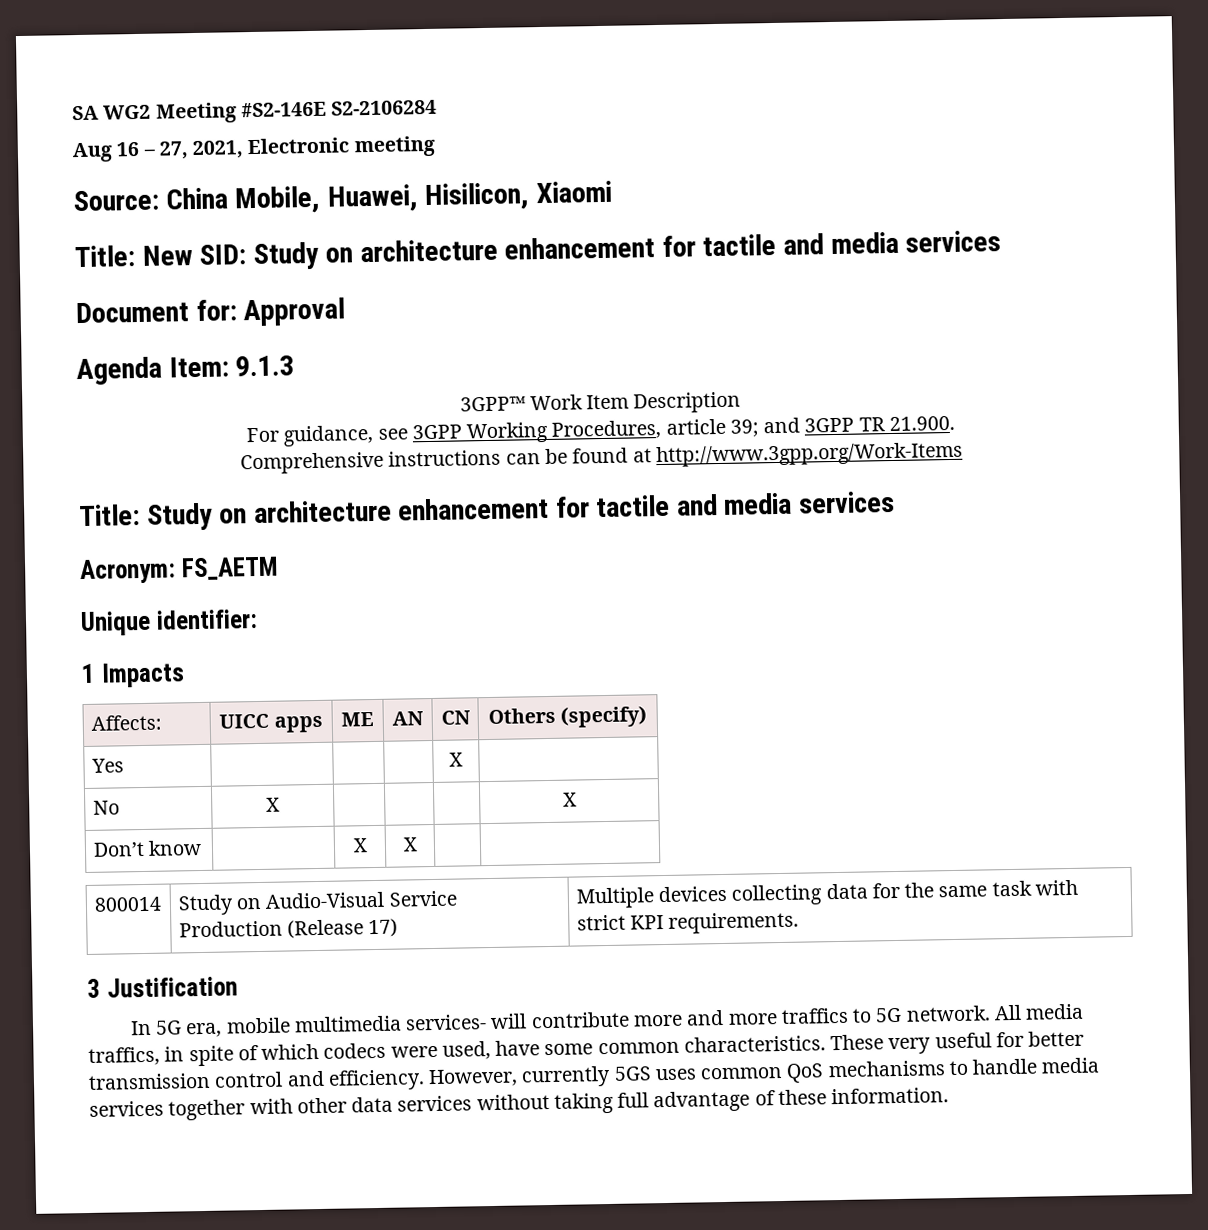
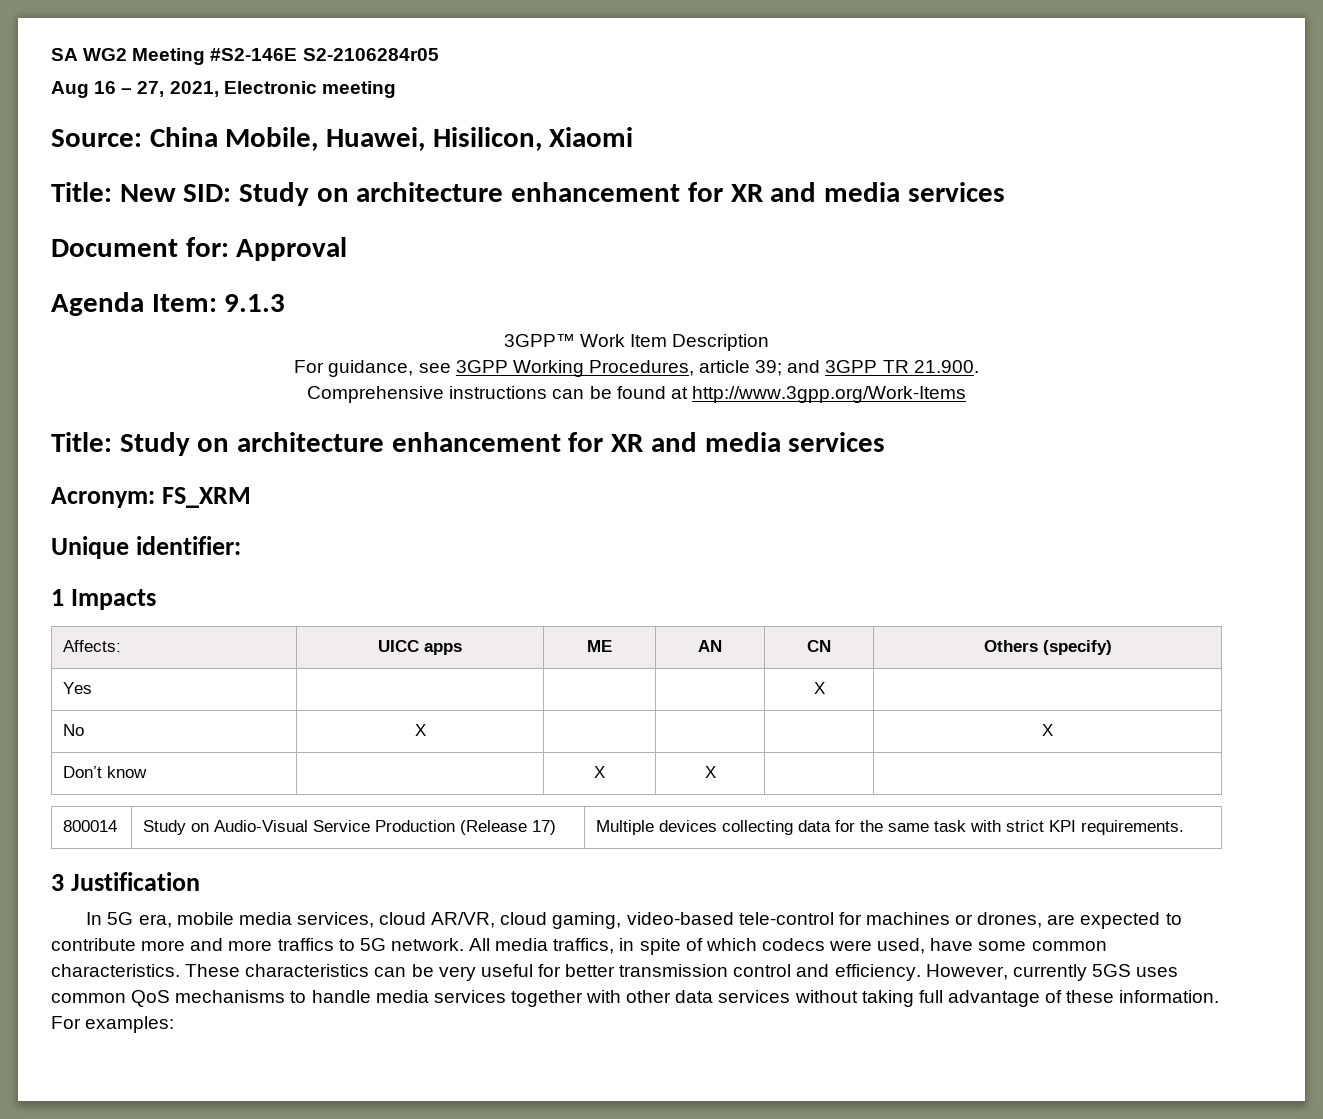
- SA WG2 Meeting #S2-146E S2-2106284
+ SA WG2 Meeting #S2-146E S2-2106284r05
- Title: New SID: Study on architecture enhancement for tactile and media services
+ Title: New SID: Study on architecture enhancement for XR and media services
- Title: Study on architecture enhancement for tactile and media services
+ Title: Study on architecture enhancement for XR and media services
- Acronym: FS_AETM
+ Acronym: FS_XRM
- In 5G era, mobile multimedia services- will contribute more and more traffics to 5G network.
+ In 5G era, mobile media services, cloud AR/VR, cloud gaming, video-based tele-control for machines or drones, are expected to contribute more and more traffics to 5G network.
- These very useful for better transmission control and efficiency.
+ These characteristics can be very useful for better transmission control and efficiency.
+ For examples:

